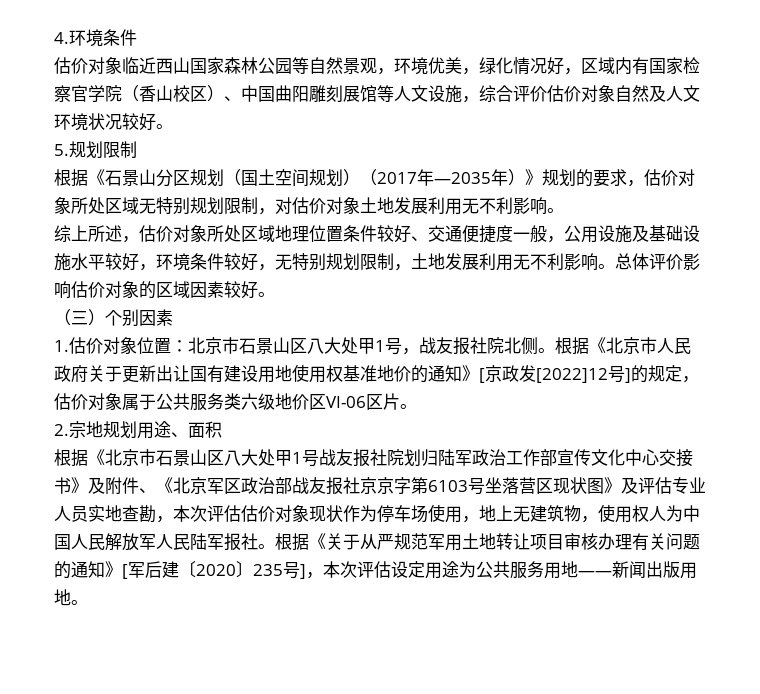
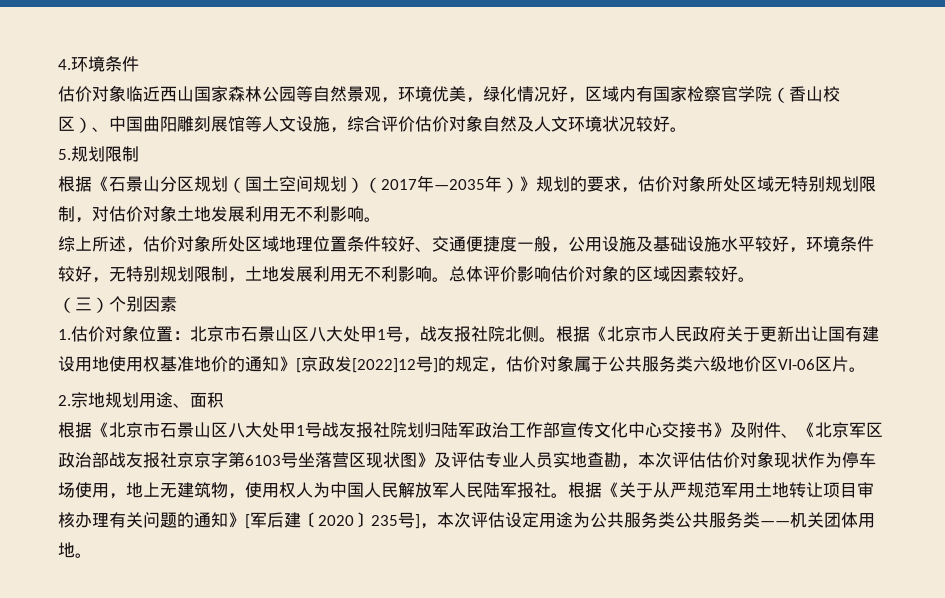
- 根据《关于从严规范军用土地转让项目审核办理有关问题的通知》[军后建〔2020〕235号]，本次评估设定用途为公共服务用地——新闻出版用地。
+ 根据《关于从严规范军用土地转让项目审核办理有关问题的通知》[军后建〔2020〕235号]，本次评估设定用途为公共服务类公共服务类——机关团体用地。

